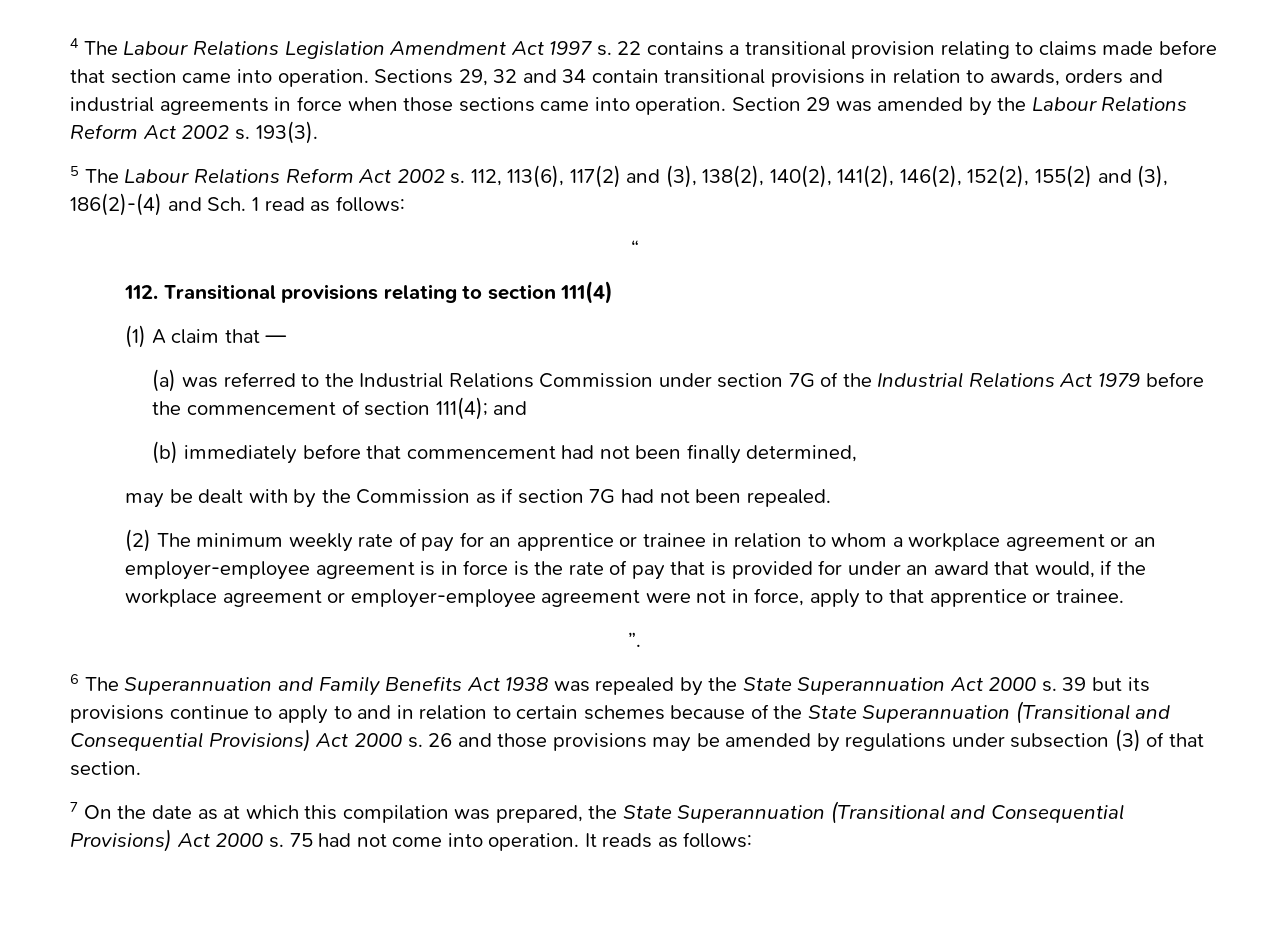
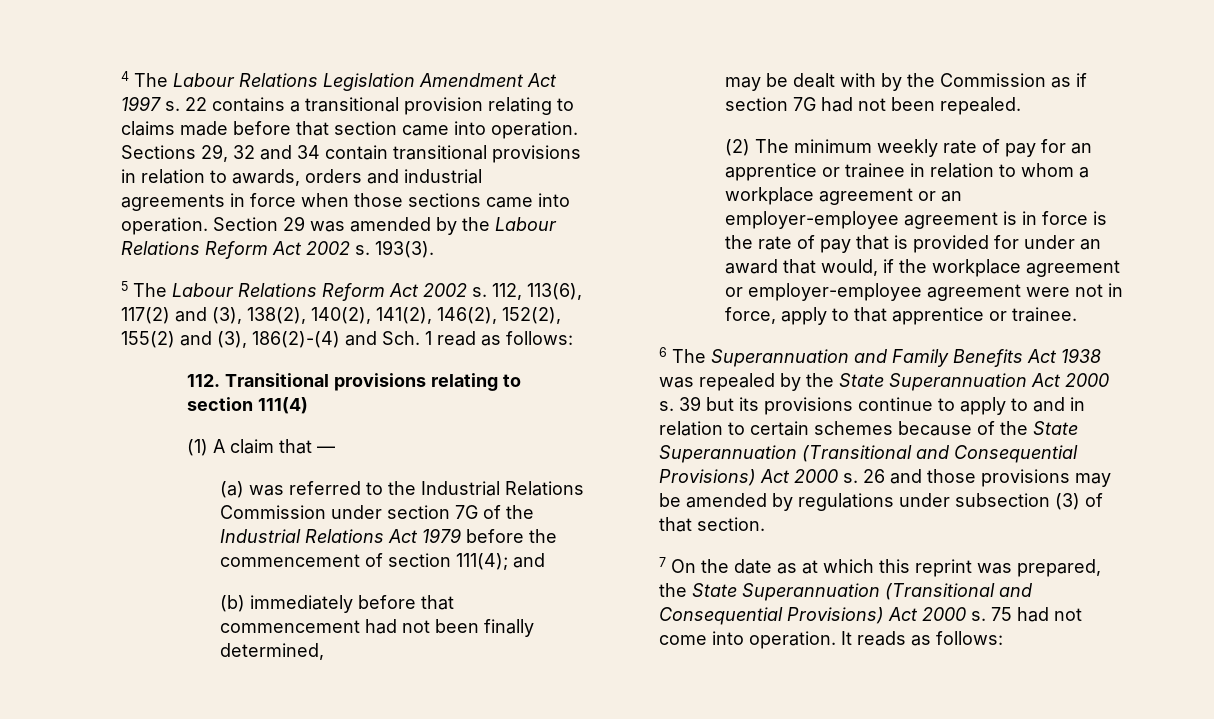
- “
- ”.
- 7 On the date as at which this compilation was prepared, the State Superannuation (Transitional and Consequential Provisions) Act 2000 s.
+ 7 On the date as at which this reprint was prepared, the State Superannuation (Transitional and Consequential Provisions) Act 2000 s.

